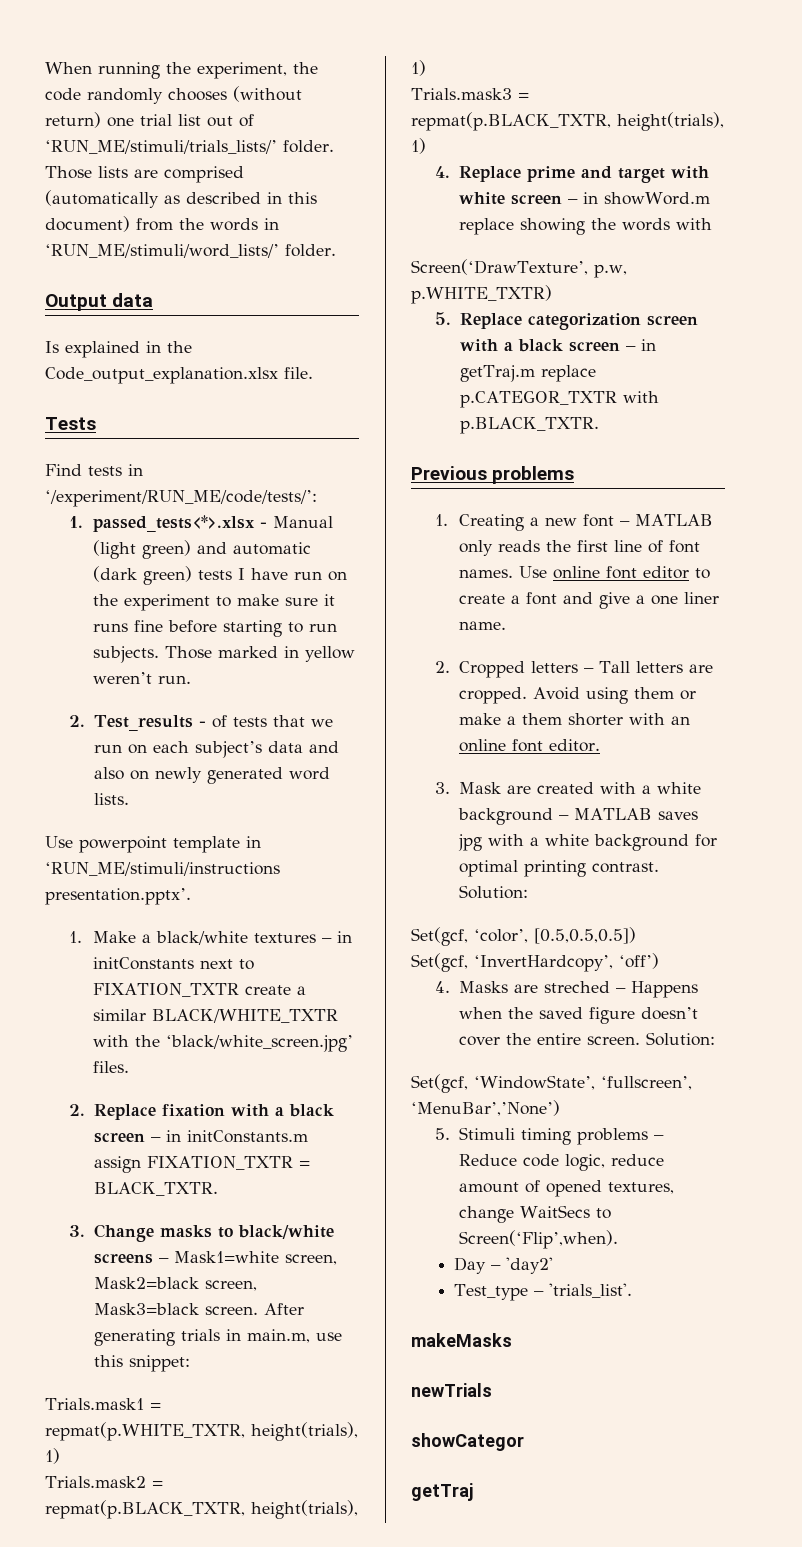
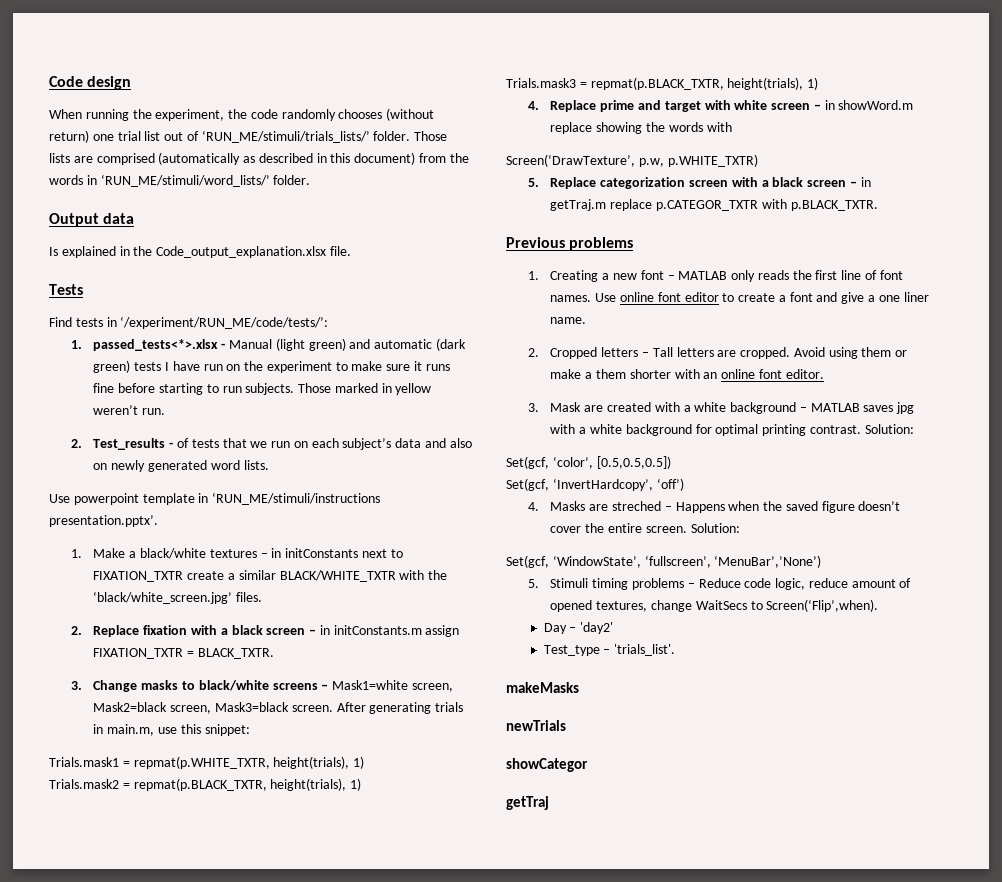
+ Code design

